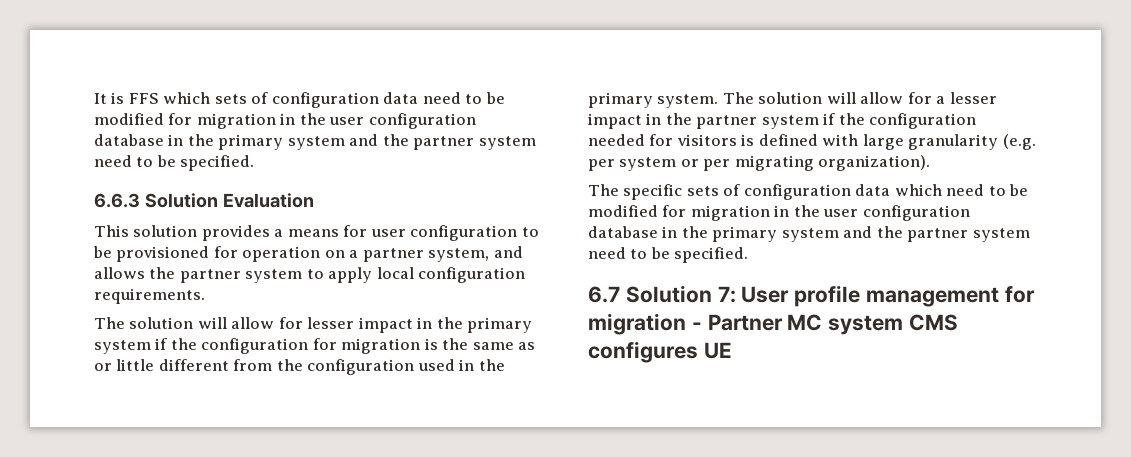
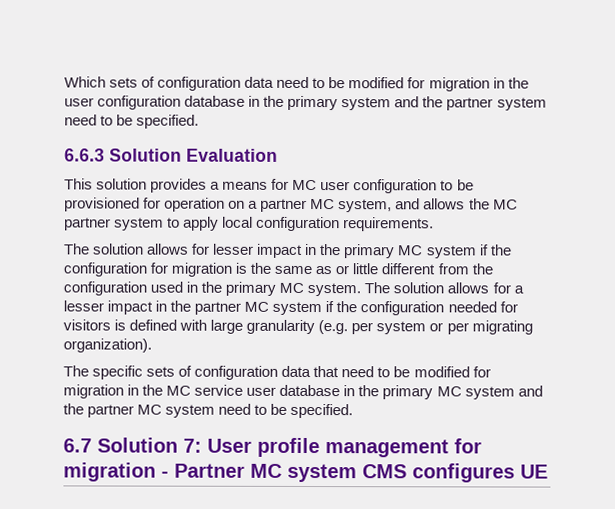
- It is FFS which sets of configuration data need to be modified for migration in the user configuration database in the primary system and the partner system need to be specified.
+ Which sets of configuration data need to be modified for migration in the user configuration database in the primary system and the partner system need to be specified.
- This solution provides a means for user configuration to be provisioned for operation on a partner system, and allows the partner system to apply local configuration requirements.
+ This solution provides a means for MC user configuration to be provisioned for operation on a partner MC system, and allows the MC partner system to apply local configuration requirements.
- The solution will allow for lesser impact in the primary system if the configuration for migration is the same as or little different from the configuration used in the primary system.
+ The solution allows for lesser impact in the primary MC system if the configuration for migration is the same as or little different from the configuration used in the primary MC system.
- The solution will allow for a lesser impact in the partner system if the configuration needed for visitors is defined with large granularity (e.g. per system or per migrating organization).
+ The solution allows for a lesser impact in the partner MC system if the configuration needed for visitors is defined with large granularity (e.g. per system or per migrating organization).
- The specific sets of configuration data which need to be modified for migration in the user configuration database in the primary system and the partner system need to be specified.
+ The specific sets of configuration data that need to be modified for migration in the MC service user database in the primary MC system and the partner MC system need to be specified.

